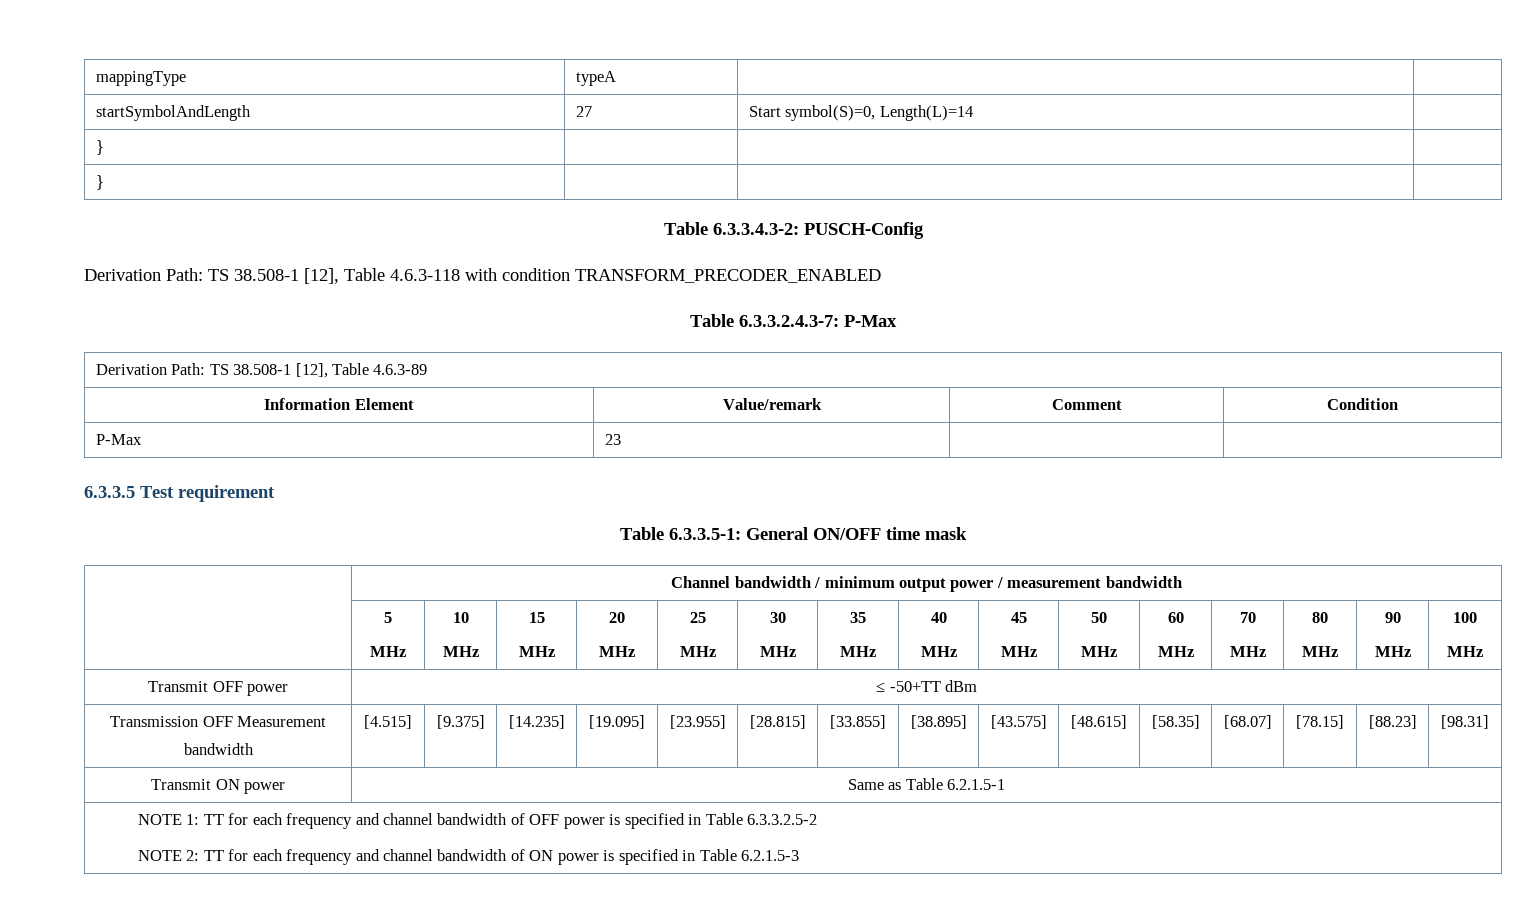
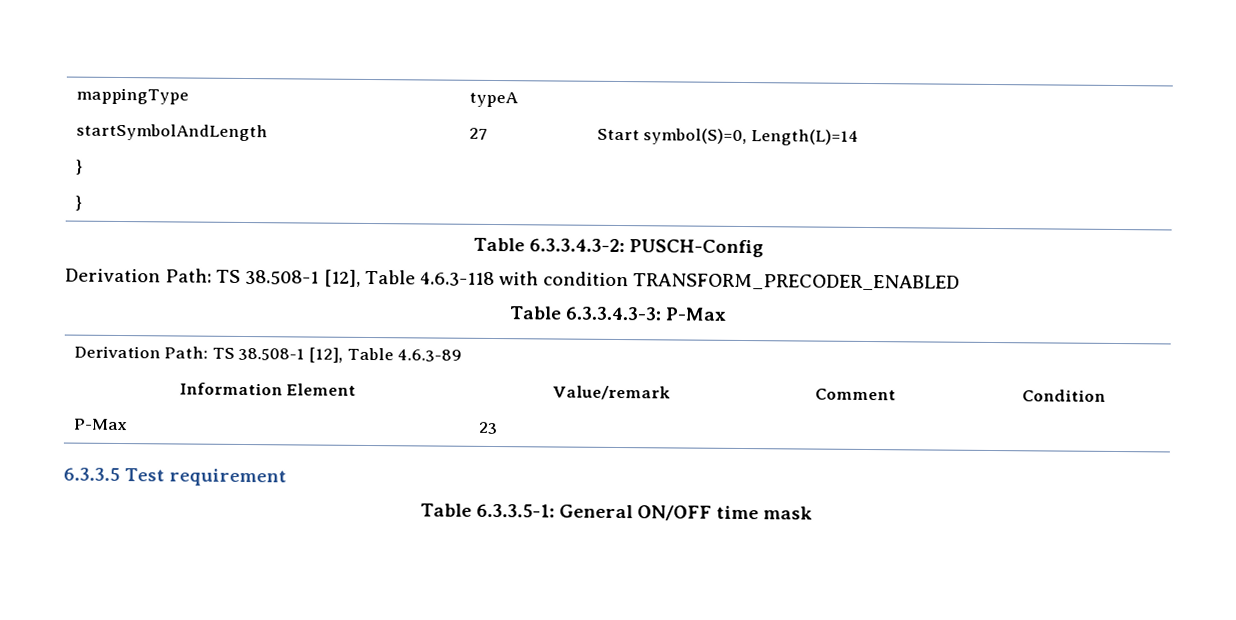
- Table 6.3.3.2.4.3-7: P-Max
+ Table 6.3.3.4.3-3: P-Max
- | Channel bandwidth / minimum output power / measurement bandwidth
- | 5
- MHz | 10
- MHz | 15
- MHz | 20
- MHz | 25
- MHz | 30
- MHz | 35
- MHz | 40
- MHz | 45
- MHz | 50
- MHz | 60
- MHz | 70
- MHz | 80
- MHz | 90
- MHz | 100
- MHz
- Transmit OFF power | ≤ -50+TT dBm
- Transmission OFF Measurement bandwidth | [4.515] | [9.375] | [14.235] | [19.095] | [23.955] | [28.815] | [33.855] | [38.895] | [43.575] | [48.615] | [58.35] | [68.07] | [78.15] | [88.23] | [98.31]
- Transmit ON power | Same as Table 6.2.1.5-1
- NOTE 1: TT for each frequency and channel bandwidth of OFF power is specified in Table 6.3.3.2.5-2
- NOTE 2: TT for each frequency and channel bandwidth of ON power is specified in Table 6.2.1.5-3

